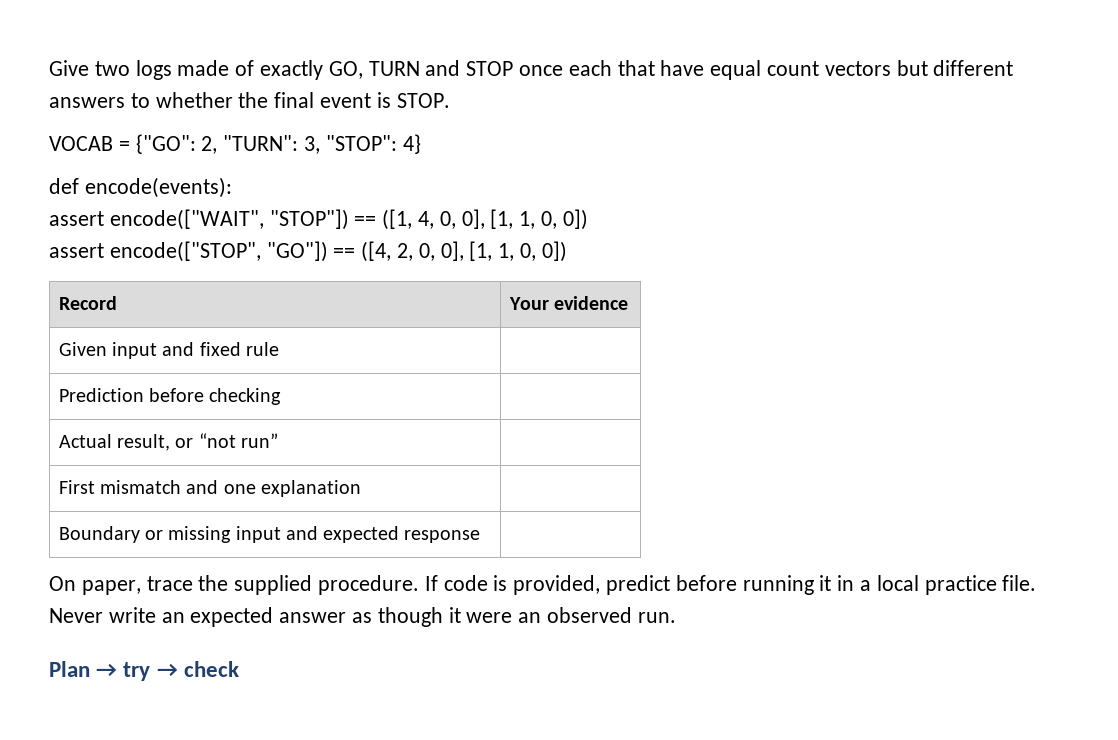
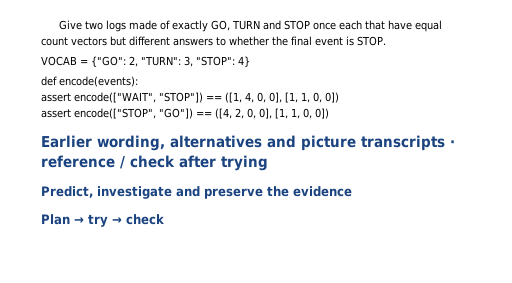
- Record | Your evidence
- Given input and fixed rule |
- Prediction before checking |
- Actual result, or “not run” |
- First mismatch and one explanation |
- Boundary or missing input and expected response |
- On paper, trace the supplied procedure. If code is provided, predict before running it in a local practice file. Never write an expected answer as though it were an observed run.
+ Earlier wording, alternatives and picture transcripts · reference / check after trying
+ Predict, investigate and preserve the evidence

